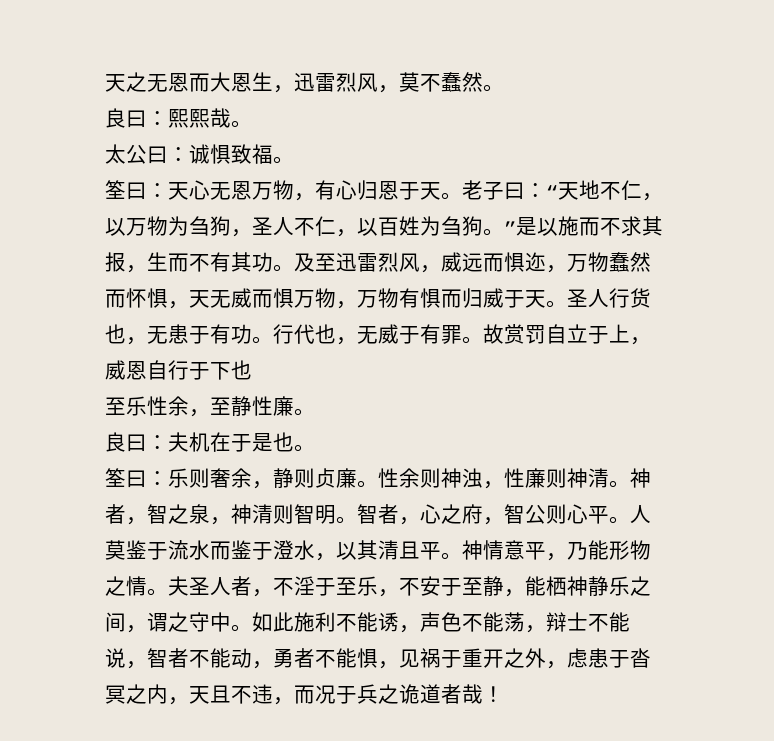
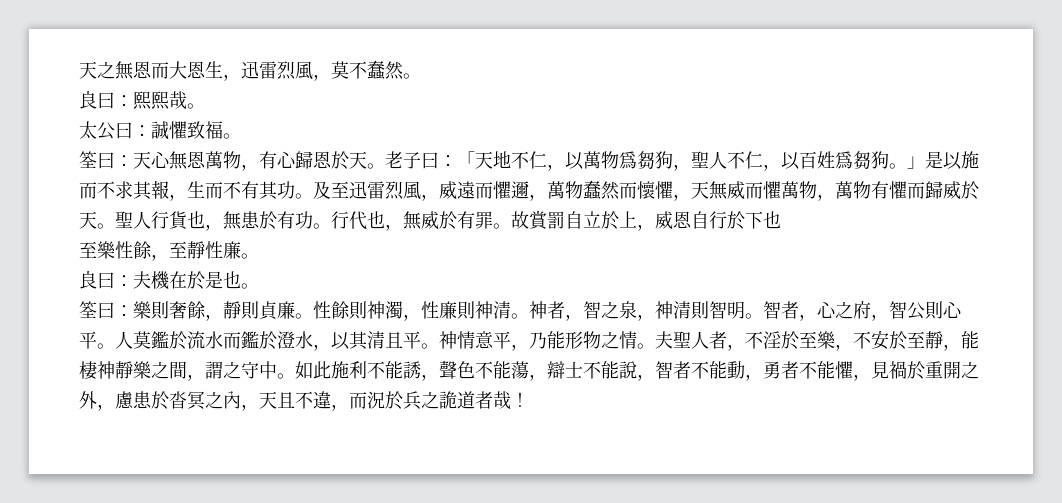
- 天之无恩而大恩生，迅雷烈风，莫不蠢然。
+ 天之無恩而大恩生，迅雷烈風，莫不蠢然。
- 太公曰：诚惧致福。
+ 太公曰：誠懼致福。
- 筌曰：天心无恩万物，有心归恩于天。
+ 筌曰：天心無恩萬物，有心歸恩於天。
- 老子曰：“天地不仁，以万物为刍狗，圣人不仁，以百姓为刍狗。”是以施而不求其报，生而不有其功。
+ 老子曰：「天地不仁，以萬物爲芻狗，聖人不仁，以百姓爲芻狗。」是以施而不求其報，生而不有其功。
- 及至迅雷烈风，威远而惧迩，万物蠢然而怀惧，天无威而惧万物，万物有惧而归威于天。圣人行货也，无患于有功。
+ 及至迅雷烈風，威遠而懼邇，萬物蠢然而懷懼，天無威而懼萬物，萬物有懼而歸威於天。聖人行貨也，無患於有功。
- 行代也，无威于有罪。
+ 行代也，無威於有罪。
- 故赏罚自立于上，威恩自行于下也
+ 故賞罰自立於上，威恩自行於下也
- 至乐性余，至静性廉。
+ 至樂性餘，至靜性廉。
- 良曰：夫机在于是也。
+ 良曰：夫機在於是也。
- 筌曰：乐则奢余，静则贞廉。性余则神浊，性廉则神清。
+ 筌曰：樂則奢餘，靜則貞廉。性餘則神濁，性廉則神清。
- 神者，智之泉，神清则智明。
+ 神者，智之泉，神清則智明。
- 智者，心之府，智公则心平。
+ 智者，心之府，智公則心平。
- 人莫鉴于流水而鉴于澄水，以其清且平。
+ 人莫鑑於流水而鑑於澄水，以其清且平。
- 夫圣人者，不淫于至乐，不安于至静，能栖神静乐之间，谓之守中。
+ 夫聖人者，不淫於至樂，不安於至靜，能棲神靜樂之間，謂之守中。
- 如此施利不能诱，声色不能荡，辩士不能说，智者不能动，勇者不能惧，见祸于重开之外，虑患于沓冥之内，天且不违，而况于兵之诡道者哉！
+ 如此施利不能誘，聲色不能蕩，辯士不能說，智者不能動，勇者不能懼，見禍於重開之外，慮患於沓冥之內，天且不違，而況於兵之詭道者哉！

